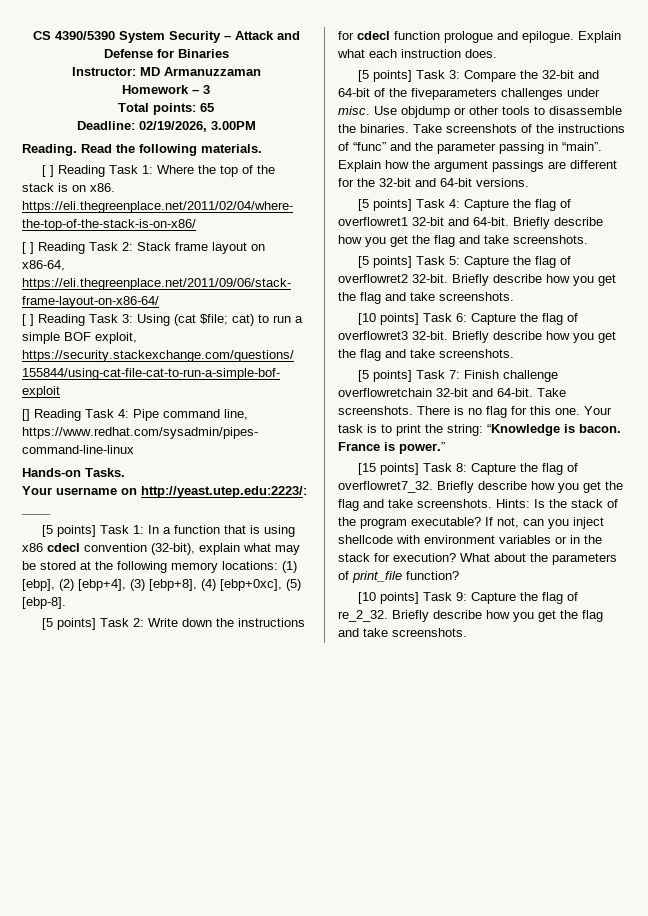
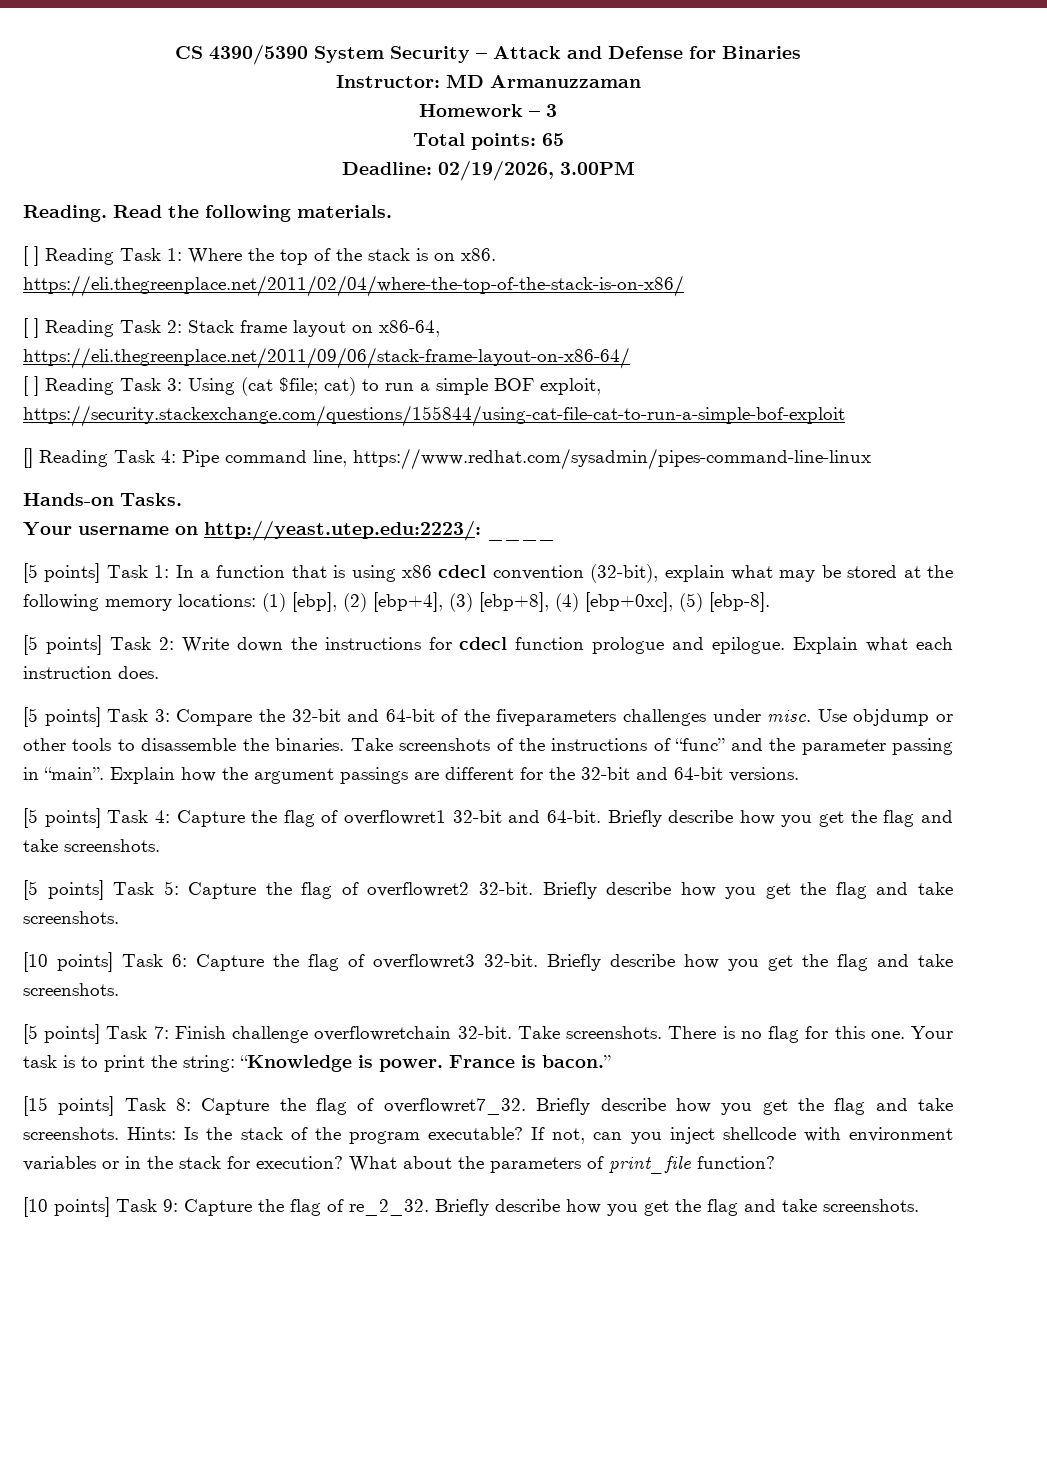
- [5 points] Task 7: Finish challenge overflowretchain 32-bit and 64-bit.
+ [5 points] Task 7: Finish challenge overflowretchain 32-bit.
- Your task is to print the string: “Knowledge is bacon.
+ Your task is to print the string: “Knowledge is power.
- France is power.”
+ France is bacon.”

